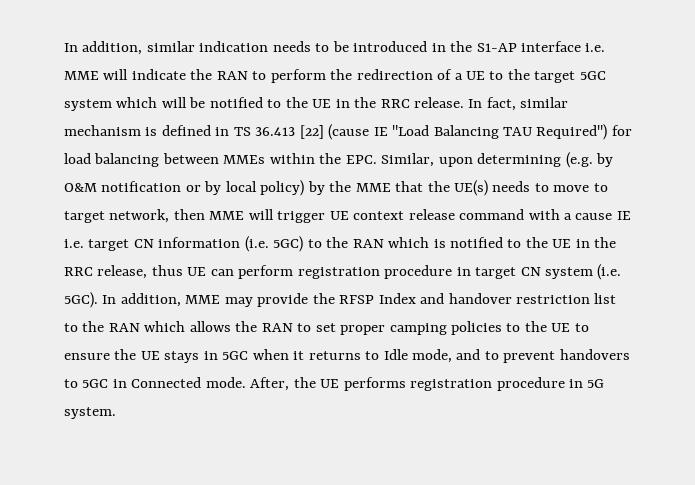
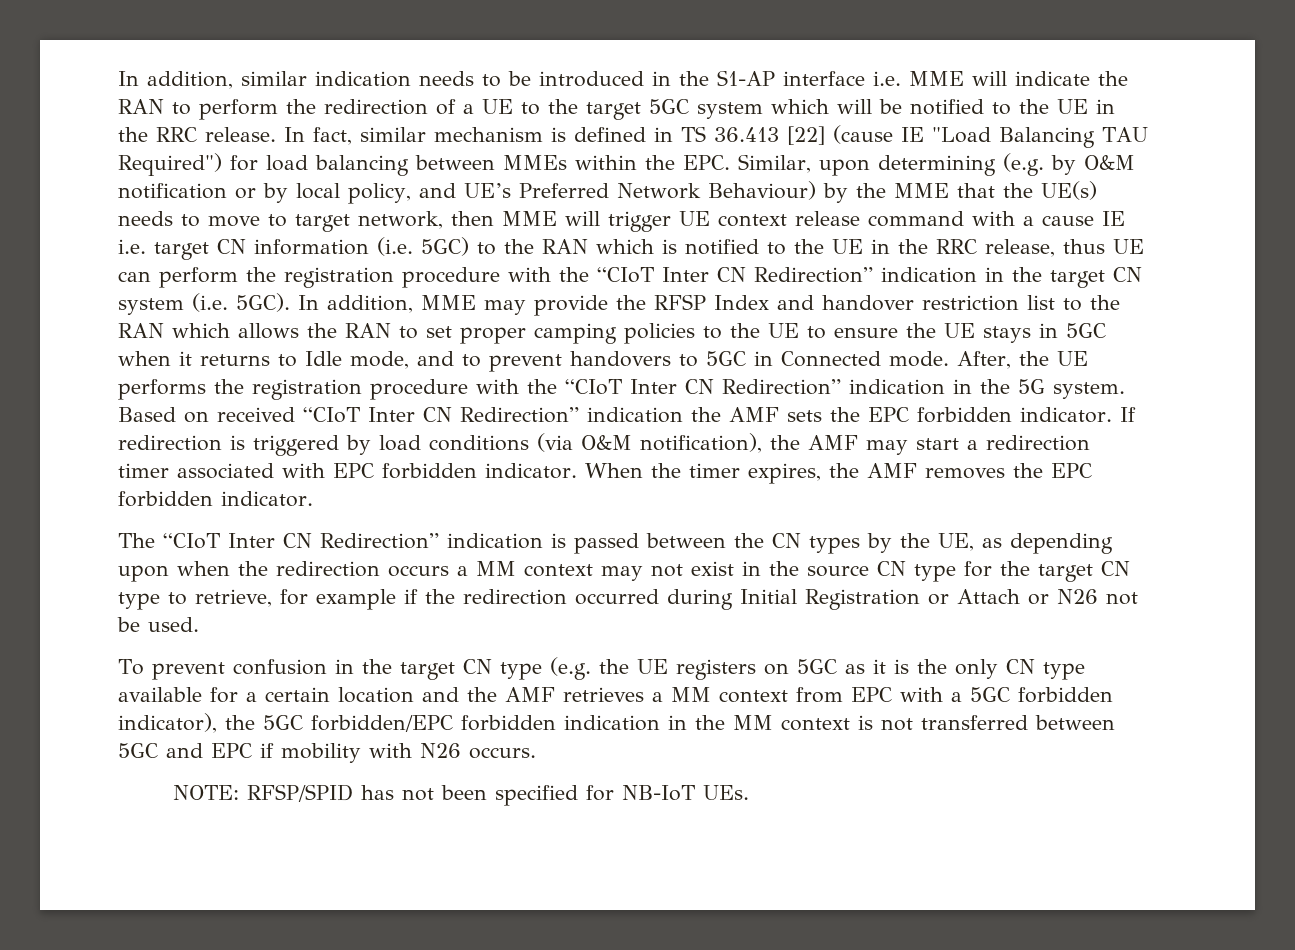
- In fact, similar mechanism is defined in TS 36.413 [22] (cause IE "Load Balancing TAU Required") for load balancing between MMEs within the EPC. Similar, upon determining (e.g. by O&M notification or by local policy) by the MME that the UE(s) needs to move to target network, then MME will trigger UE context release command with a cause IE i.e. target CN information (i.e. 5GC) to the RAN which is notified to the UE in the RRC release, thus UE can perform registration procedure in target CN system (i.e. 5GC).
+ In fact, similar mechanism is defined in TS 36.413 [22] (cause IE "Load Balancing TAU Required") for load balancing between MMEs within the EPC. Similar, upon determining (e.g. by O&M notification or by local policy, and UE’s Preferred Network Behaviour) by the MME that the UE(s) needs to move to target network, then MME will trigger UE context release command with a cause IE i.e. target CN information (i.e. 5GC) to the RAN which is notified to the UE in the RRC release, thus UE can perform the registration procedure with the “CIoT Inter CN Redirection” indication in the target CN system (i.e. 5GC).
- After, the UE performs registration procedure in 5G system.
+ After, the UE performs the registration procedure with the “CIoT Inter CN Redirection” indication in the 5G system. Based on received “CIoT Inter CN Redirection” indication the AMF sets the EPC forbidden indicator. If redirection is triggered by load conditions (via O&M notification), the AMF may start a redirection timer associated with EPC forbidden indicator. When the timer expires, the AMF removes the EPC forbidden indicator.
+ The “CIoT Inter CN Redirection” indication is passed between the CN types by the UE, as depending upon when the redirection occurs a MM context may not exist in the source CN type for the target CN type to retrieve, for example if the redirection occurred during Initial Registration or Attach or N26 not be used.
+ To prevent confusion in the target CN type (e.g. the UE registers on 5GC as it is the only CN type available for a certain location and the AMF retrieves a MM context from EPC with a 5GC forbidden indicator), the 5GC forbidden/EPC forbidden indication in the MM context is not transferred between 5GC and EPC if mobility with N26 occurs.
+ NOTE: RFSP/SPID has not been specified for NB-IoT UEs.

